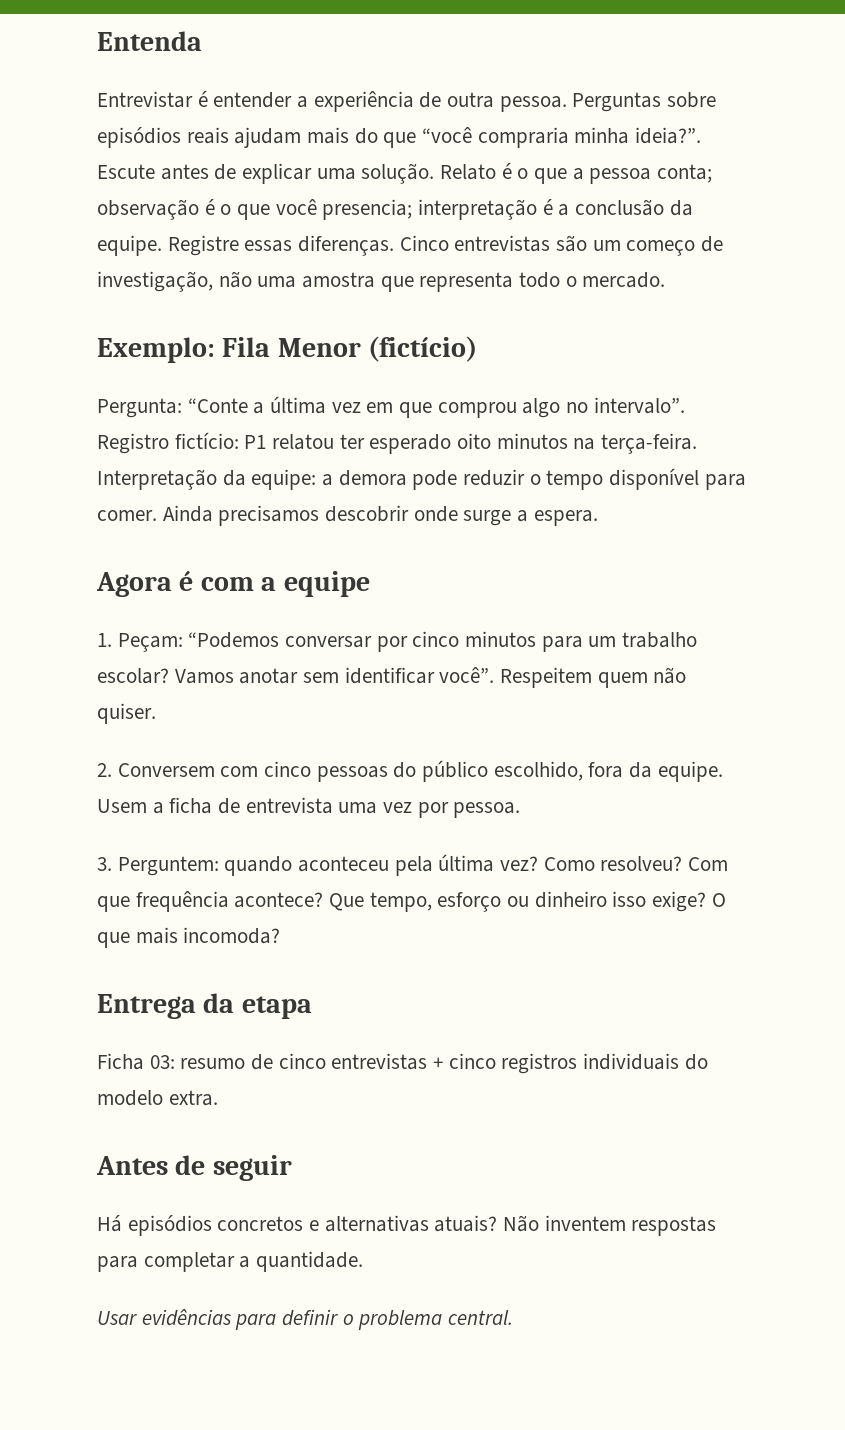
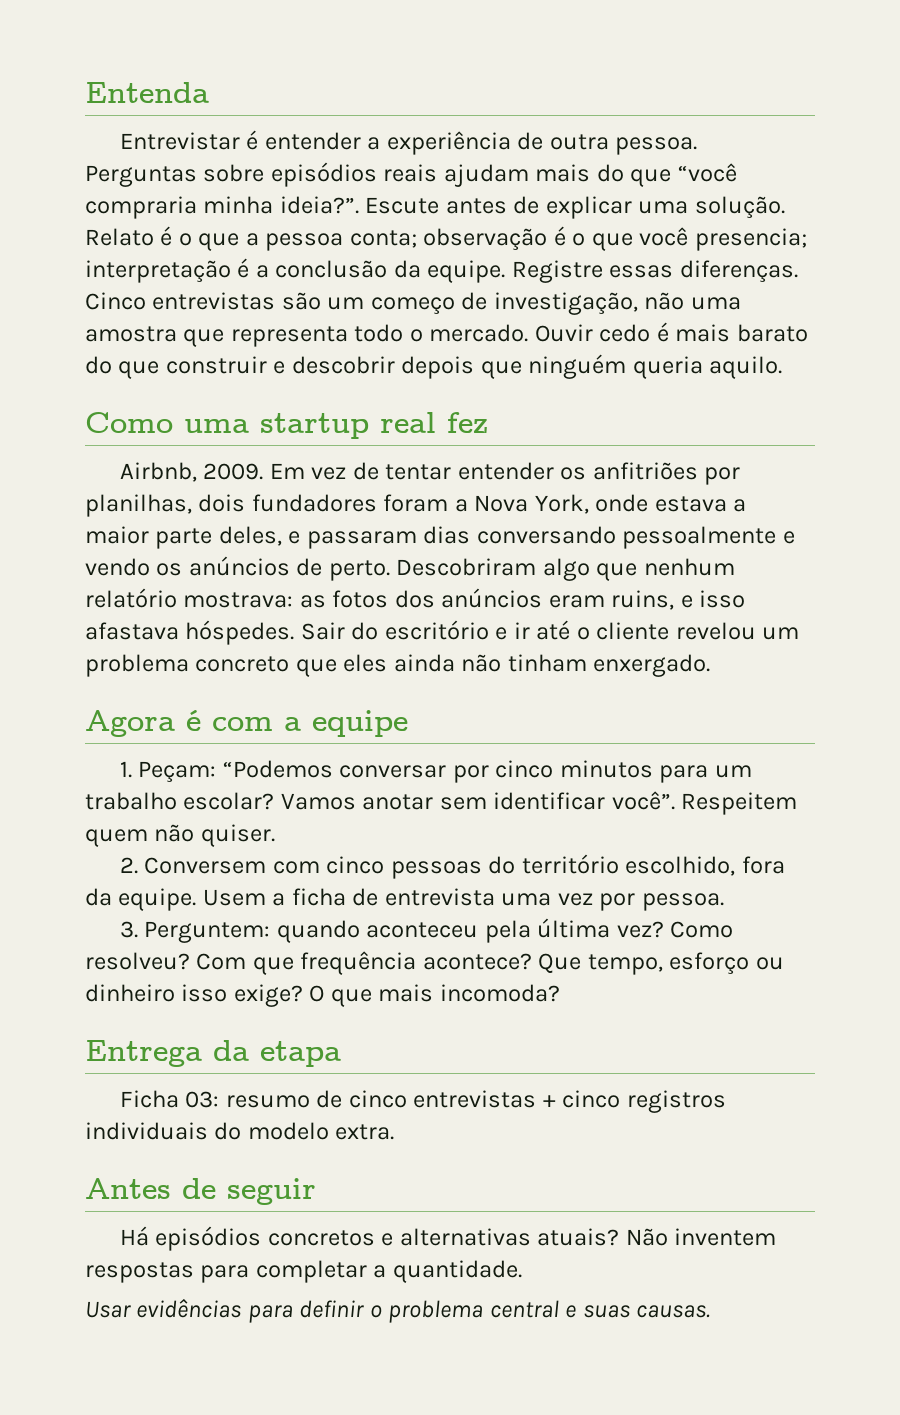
- Cinco entrevistas são um começo de investigação, não uma amostra que representa todo o mercado.
- Exemplo: Fila Menor (fictício)
- Pergunta: “Conte a última vez em que comprou algo no intervalo”. Registro fictício: P1 relatou ter esperado oito minutos na terça-feira. Interpretação da equipe: a demora pode reduzir o tempo disponível para comer. Ainda precisamos descobrir onde surge a espera.
+ Cinco entrevistas são um começo de investigação, não uma amostra que representa todo o mercado. Ouvir cedo é mais barato do que construir e descobrir depois que ninguém queria aquilo.
+ Como uma startup real fez
+ Airbnb, 2009. Em vez de tentar entender os anfitriões por planilhas, dois fundadores foram a Nova York, onde estava a maior parte deles, e passaram dias conversando pessoalmente e vendo os anúncios de perto. Descobriram algo que nenhum relatório mostrava: as fotos dos anúncios eram ruins, e isso afastava hóspedes. Sair do escritório e ir até o cliente revelou um problema concreto que eles ainda não tinham enxergado.
- 2. Conversem com cinco pessoas do público escolhido, fora da equipe.
+ 2. Conversem com cinco pessoas do território escolhido, fora da equipe.
- Usar evidências para definir o problema central.
+ Usar evidências para definir o problema central e suas causas.

